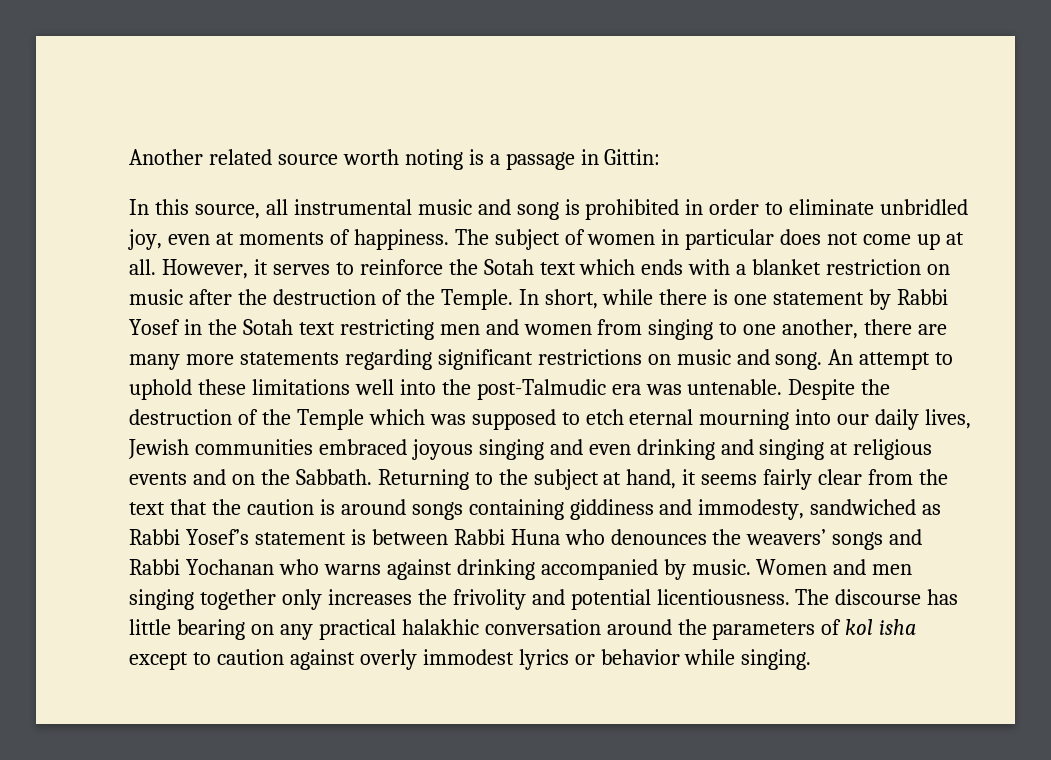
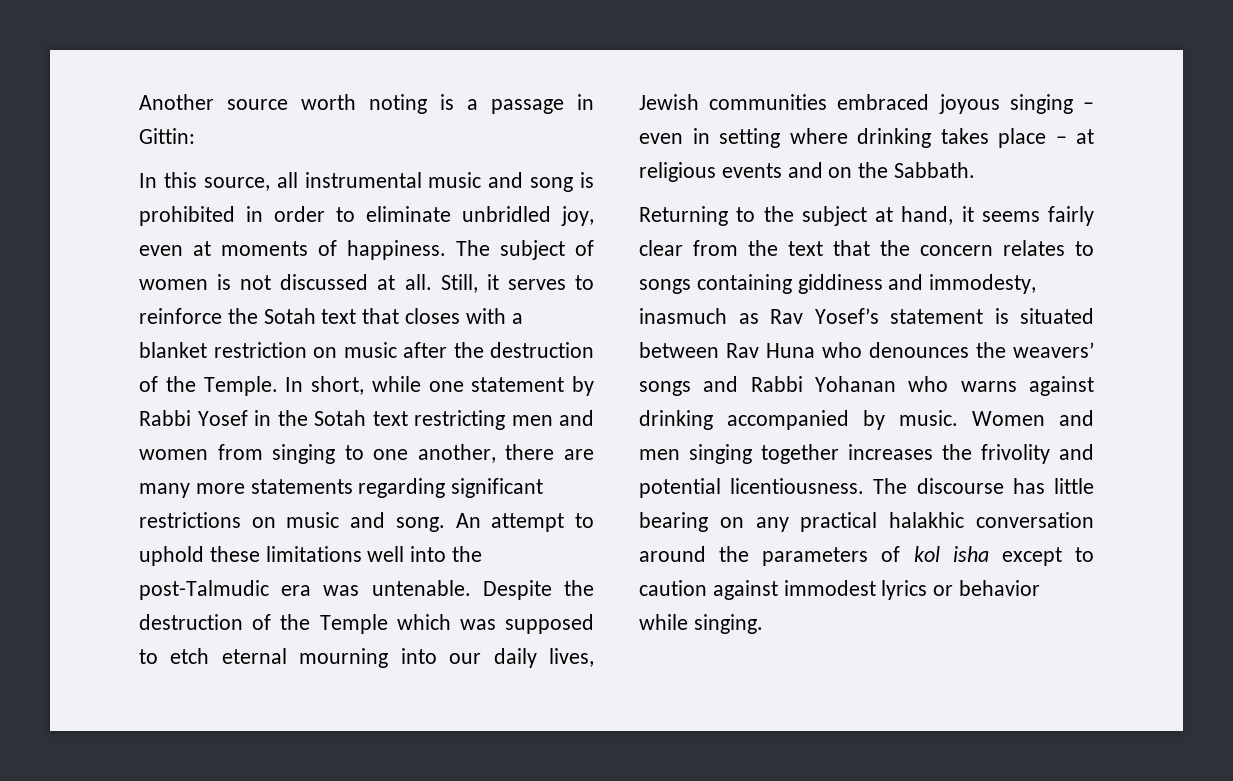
- Another related source worth noting is a passage in Gittin:
+ Another source worth noting is a passage in Gittin:
- The subject of women in particular does not come up at all.
+ The subject of women is not discussed at all.
- However, it serves to reinforce the Sotah text which ends with a blanket restriction on music after the destruction of the Temple.
+ Still, it serves to reinforce the Sotah text that closes with a blanket restriction on music after the destruction of the Temple.
- In short, while there is one statement by Rabbi Yosef in the Sotah text restricting men and women from singing to one another, there are many more statements regarding significant restrictions on music and song.
+ In short, while one statement by Rabbi Yosef in the Sotah text restricting men and women from singing to one another, there are many more statements regarding significant restrictions on music and song.
- Despite the destruction of the Temple which was supposed to etch eternal mourning into our daily lives, Jewish communities embraced joyous singing and even drinking and singing at religious events and on the Sabbath. Returning to the subject at hand, it seems fairly clear from the text that the caution is around songs containing giddiness and immodesty, sandwiched as Rabbi Yosef’s statement is between Rabbi Huna who denounces the weavers’ songs and Rabbi Yochanan who warns against drinking accompanied by music.
+ Despite the destruction of the Temple which was supposed to etch eternal mourning into our daily lives, Jewish communities embraced joyous singing – even in setting where drinking takes place – at religious events and on the Sabbath.
+ Returning to the subject at hand, it seems fairly clear from the text that the concern relates to songs containing giddiness and immodesty, inasmuch as Rav Yosef’s statement is situated between Rav Huna who denounces the weavers’ songs and Rabbi Yohanan who warns against drinking accompanied by music.
- Women and men singing together only increases the frivolity and potential licentiousness.
+ Women and men singing together increases the frivolity and potential licentiousness.
- The discourse has little bearing on any practical halakhic conversation around the parameters of kol isha except to caution against overly immodest lyrics or behavior while singing.
+ The discourse has little bearing on any practical halakhic conversation around the parameters of kol isha except to caution against immodest lyrics or behavior while singing.

